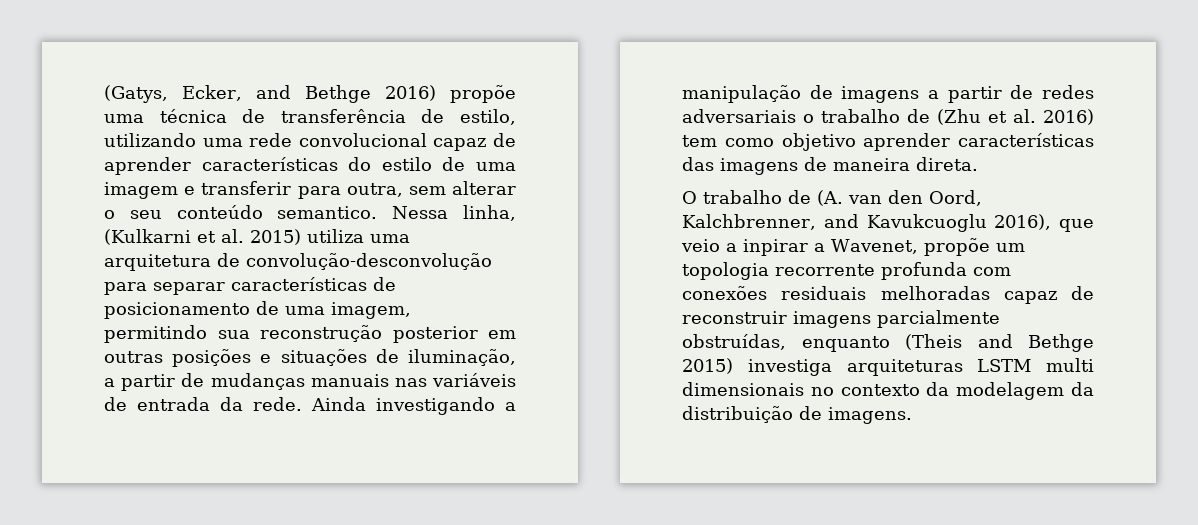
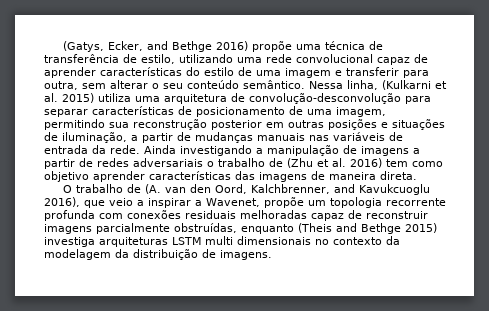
- (Gatys, Ecker, and Bethge 2016) propõe uma técnica de transferência de estilo, utilizando uma rede convolucional capaz de aprender características do estilo de uma imagem e transferir para outra, sem alterar o seu conteúdo semantico.
+ (Gatys, Ecker, and Bethge 2016) propõe uma técnica de transferência de estilo, utilizando uma rede convolucional capaz de aprender características do estilo de uma imagem e transferir para outra, sem alterar o seu conteúdo semântico.
- O trabalho de (A. van den Oord, Kalchbrenner, and Kavukcuoglu 2016), que veio a inpirar a Wavenet, propõe um topologia recorrente profunda com conexões residuais melhoradas capaz de reconstruir imagens parcialmente obstruídas, enquanto (Theis and Bethge 2015) investiga arquiteturas LSTM multi dimensionais no contexto da modelagem da distribuição de imagens.
+ O trabalho de (A. van den Oord, Kalchbrenner, and Kavukcuoglu 2016), que veio a inspirar a Wavenet, propõe um topologia recorrente profunda com conexões residuais melhoradas capaz de reconstruir imagens parcialmente obstruídas, enquanto (Theis and Bethge 2015) investiga arquiteturas LSTM multi dimensionais no contexto da modelagem da distribuição de imagens.

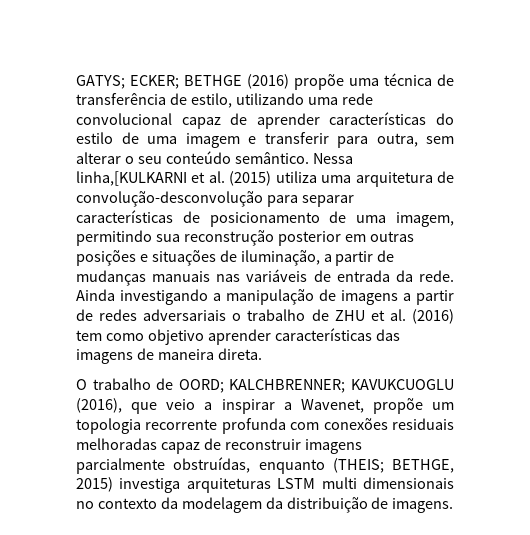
- (Gatys, Ecker, and Bethge 2016) propõe uma técnica de transferência de estilo, utilizando uma rede convolucional capaz de aprender características do estilo de uma imagem e transferir para outra, sem alterar o seu conteúdo semântico.
+ GATYS; ECKER; BETHGE (2016) propõe uma técnica de transferência de estilo, utilizando uma rede convolucional capaz de aprender características do estilo de uma imagem e transferir para outra, sem alterar o seu conteúdo semântico.
- Nessa linha, (Kulkarni et al. 2015) utiliza uma arquitetura de convolução-desconvolução para separar características de posicionamento de uma imagem, permitindo sua reconstrução posterior em outras posições e situações de iluminação, a partir de mudanças manuais nas variáveis de entrada da rede.
+ Nessa linha,[KULKARNI et al. (2015) utiliza uma arquitetura de convolução-desconvolução para separar características de posicionamento de uma imagem, permitindo sua reconstrução posterior em outras posições e situações de iluminação, a partir de mudanças manuais nas variáveis de entrada da rede.
- Ainda investigando a manipulação de imagens a partir de redes adversariais o trabalho de (Zhu et al. 2016) tem como objetivo aprender características das imagens de maneira direta.
+ Ainda investigando a manipulação de imagens a partir de redes adversariais o trabalho de ZHU et al. (2016) tem como objetivo aprender características das imagens de maneira direta.
- O trabalho de (A. van den Oord, Kalchbrenner, and Kavukcuoglu 2016), que veio a inspirar a Wavenet, propõe um topologia recorrente profunda com conexões residuais melhoradas capaz de reconstruir imagens parcialmente obstruídas, enquanto (Theis and Bethge 2015) investiga arquiteturas LSTM multi dimensionais no contexto da modelagem da distribuição de imagens.
+ O trabalho de OORD; KALCHBRENNER; KAVUKCUOGLU (2016), que veio a inspirar a Wavenet, propõe um topologia recorrente profunda com conexões residuais melhoradas capaz de reconstruir imagens parcialmente obstruídas, enquanto (THEIS; BETHGE, 2015) investiga arquiteturas LSTM multi dimensionais no contexto da modelagem da distribuição de imagens.

